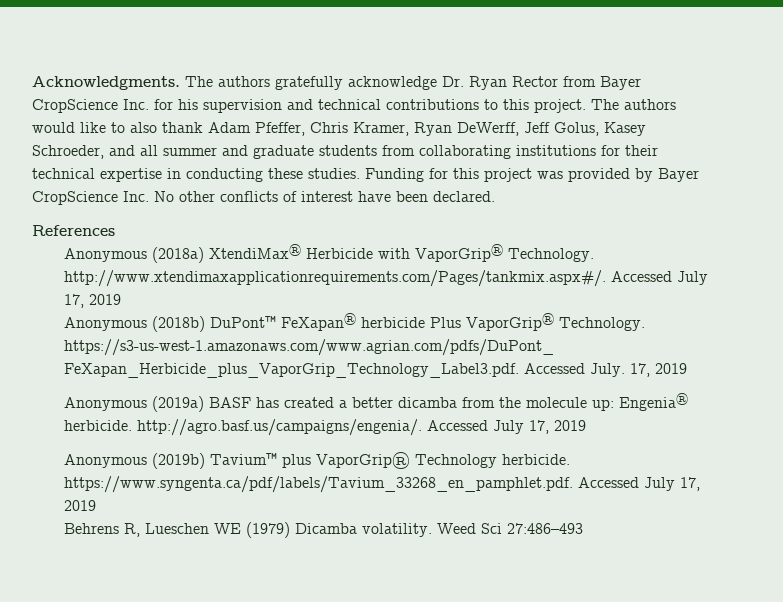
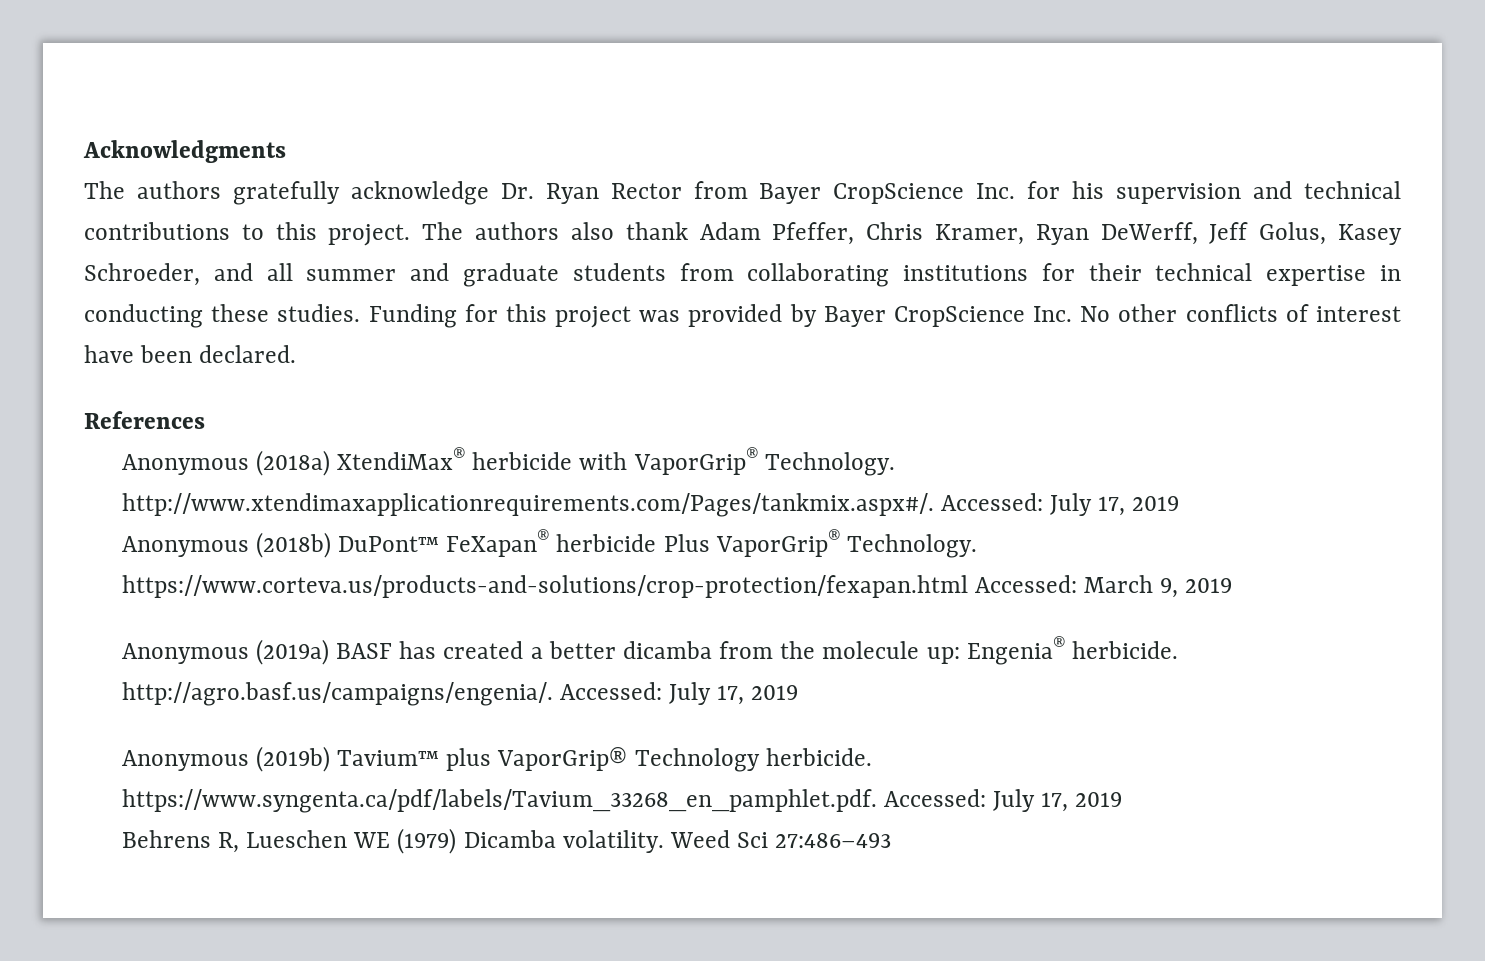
- Acknowledgments. The authors gratefully acknowledge Dr. Ryan Rector from Bayer CropScience Inc. for his supervision and technical contributions to this project.
+ Acknowledgments
+ The authors gratefully acknowledge Dr. Ryan Rector from Bayer CropScience Inc. for his supervision and technical contributions to this project.
- The authors would like to also thank Adam Pfeffer, Chris Kramer, Ryan DeWerff, Jeff Golus, Kasey Schroeder, and all summer and graduate students from collaborating institutions for their technical expertise in conducting these studies.
+ The authors also thank Adam Pfeffer, Chris Kramer, Ryan DeWerff, Jeff Golus, Kasey Schroeder, and all summer and graduate students from collaborating institutions for their technical expertise in conducting these studies.
- Anonymous (2018a) XtendiMax® Herbicide with VaporGrip® Technology. http://www.xtendimaxapplicationrequirements.com/Pages/tankmix.aspx#/. Accessed July 17, 2019
+ Anonymous (2018a) XtendiMax® herbicide with VaporGrip® Technology. http://www.xtendimaxapplicationrequirements.com/Pages/tankmix.aspx#/. Accessed: July 17, 2019
- Anonymous (2018b) DuPont™ FeXapan® herbicide Plus VaporGrip® Technology. https://s3-us-west-1.amazonaws.com/www.agrian.com/pdfs/DuPont_ FeXapan_Herbicide_plus_VaporGrip_Technology_Label3.pdf. Accessed July. 17, 2019
+ Anonymous (2018b) DuPont™ FeXapan® herbicide Plus VaporGrip® Technology. https://www.corteva.us/products-and-solutions/crop-protection/fexapan.html Accessed: March 9, 2019
- Anonymous (2019a) BASF has created a better dicamba from the molecule up: Engenia® herbicide. http://agro.basf.us/campaigns/engenia/. Accessed July 17, 2019
+ Anonymous (2019a) BASF has created a better dicamba from the molecule up: Engenia® herbicide. http://agro.basf.us/campaigns/engenia/. Accessed: July 17, 2019
- Anonymous (2019b) Tavium™ plus VaporGrip® Technology herbicide. https://www.syngenta.ca/pdf/labels/Tavium_33268_en_pamphlet.pdf. Accessed July 17, 2019
+ Anonymous (2019b) Tavium™ plus VaporGrip® Technology herbicide. https://www.syngenta.ca/pdf/labels/Tavium_33268_en_pamphlet.pdf. Accessed: July 17, 2019

